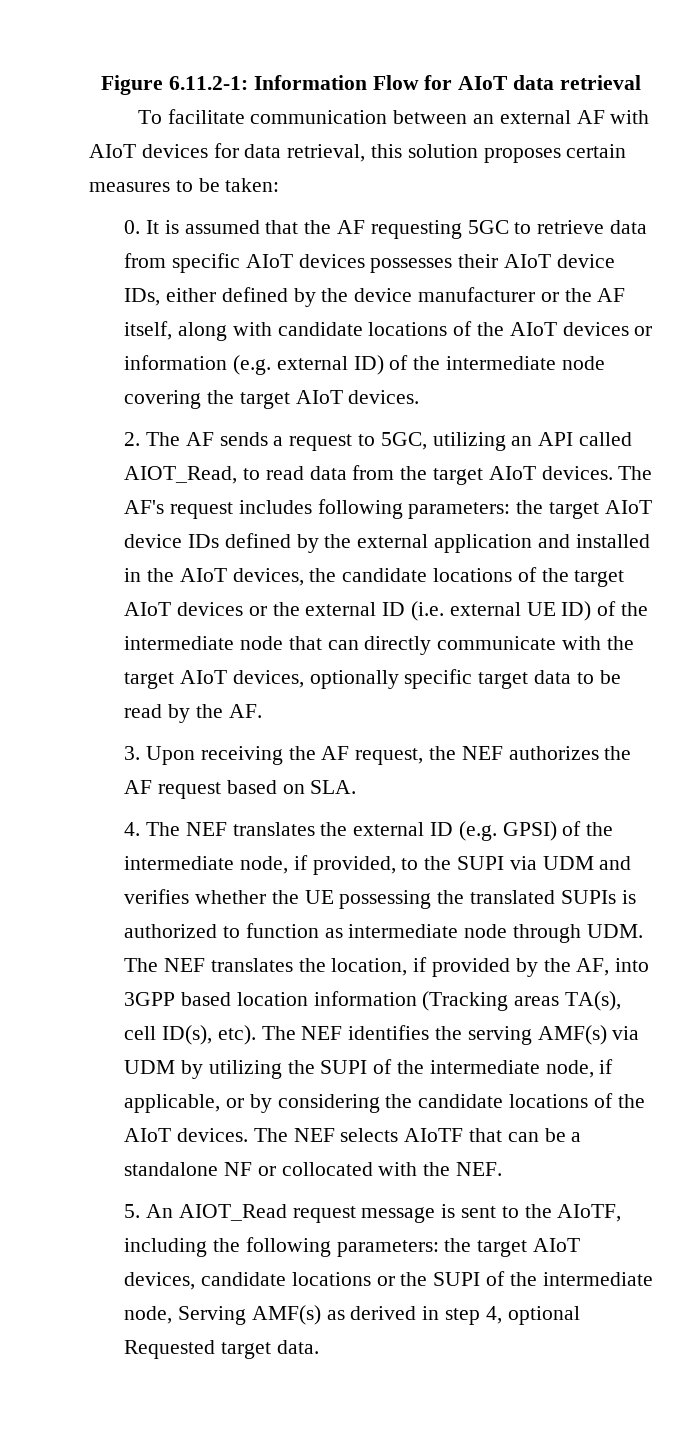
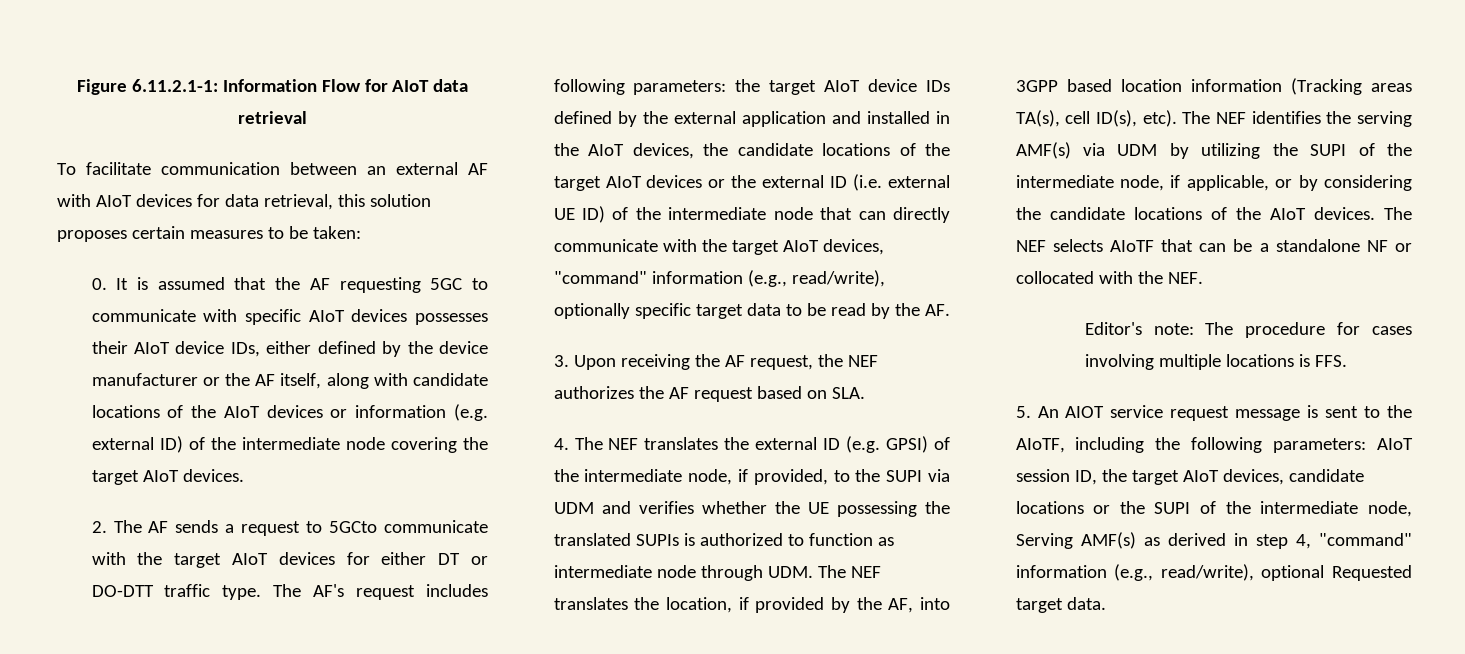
- Figure 6.11.2-1: Information Flow for AIoT data retrieval
+ Figure 6.11.2.1-1: Information Flow for AIoT data retrieval
- 0. It is assumed that the AF requesting 5GC to retrieve data from specific AIoT devices possesses their AIoT device IDs, either defined by the device manufacturer or the AF itself, along with candidate locations of the AIoT devices or information (e.g. external ID) of the intermediate node covering the target AIoT devices.
+ 0. It is assumed that the AF requesting 5GC to communicate with specific AIoT devices possesses their AIoT device IDs, either defined by the device manufacturer or the AF itself, along with candidate locations of the AIoT devices or information (e.g. external ID) of the intermediate node covering the target AIoT devices.
- 2. The AF sends a request to 5GC, utilizing an API called AIOT_Read, to read data from the target AIoT devices.
+ 2. The AF sends a request to 5GCto communicate with the target AIoT devices for either DT or DO-DTT traffic type.
- the target AIoT device IDs defined by the external application and installed in the AIoT devices, the candidate locations of the target AIoT devices or the external ID (i.e. external UE ID) of the intermediate node that can directly communicate with the target AIoT devices, optionally specific target data to be read by the AF.
+ the target AIoT device IDs defined by the external application and installed in the AIoT devices, the candidate locations of the target AIoT devices or the external ID (i.e. external UE ID) of the intermediate node that can directly communicate with the target AIoT devices, "command" information (e.g., read/write), optionally specific target data to be read by the AF.
+ Editor's note: The procedure for cases involving multiple locations is FFS.
- 5. An AIOT_Read request message is sent to the AIoTF, including the following parameters: the target AIoT devices, candidate locations or the SUPI of the intermediate node, Serving AMF(s) as derived in step 4, optional Requested target data.
+ 5. An AIOT service request message is sent to the AIoTF, including the following parameters: AIoT session ID, the target AIoT devices, candidate locations or the SUPI of the intermediate node, Serving AMF(s) as derived in step 4, "command" information (e.g., read/write), optional Requested target data.

